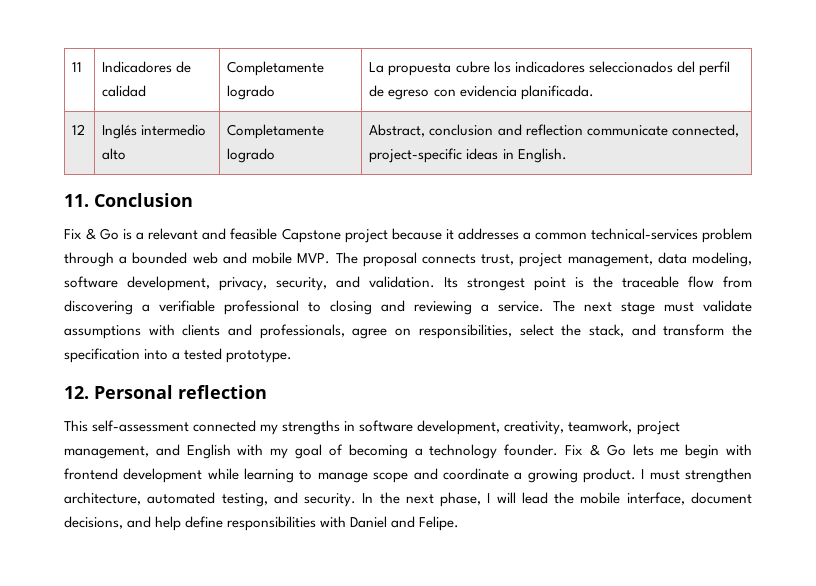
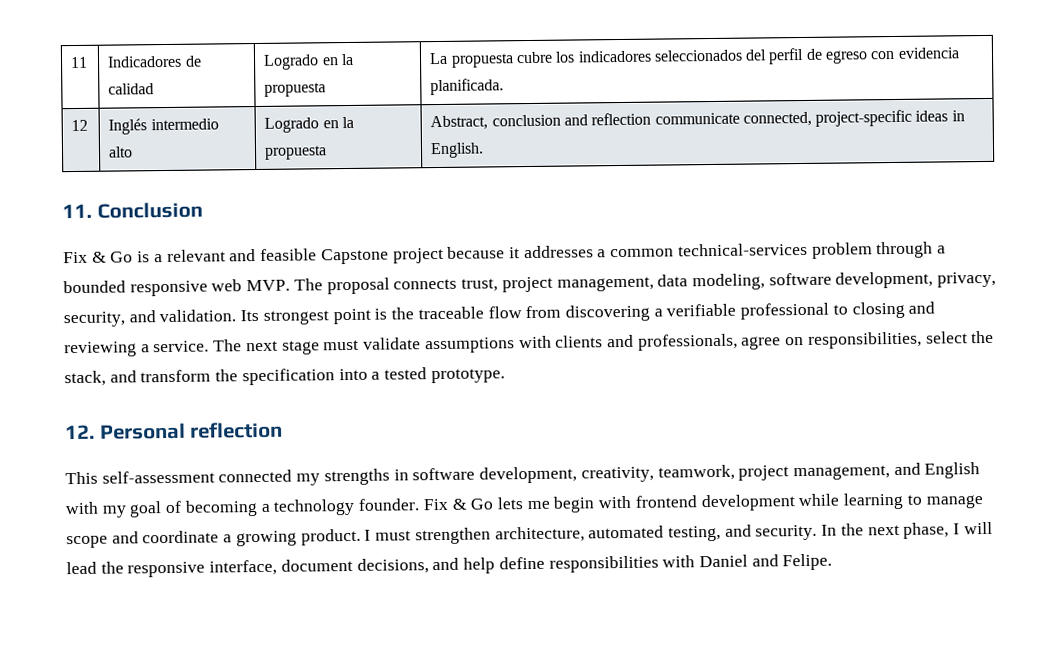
- 11 | Indicadores de calidad | Completamente logrado | La propuesta cubre los indicadores seleccionados del perfil de egreso con evidencia planificada.
+ 11 | Indicadores de calidad | Logrado en la propuesta | La propuesta cubre los indicadores seleccionados del perfil de egreso con evidencia planificada.
- 12 | Inglés intermedio alto | Completamente logrado | Abstract, conclusion and reflection communicate connected, project-specific ideas in English.
+ 12 | Inglés intermedio alto | Logrado en la propuesta | Abstract, conclusion and reflection communicate connected, project-specific ideas in English.
- Fix & Go is a relevant and feasible Capstone project because it addresses a common technical-services problem through a bounded web and mobile MVP. The proposal connects trust, project management, data modeling, software development, privacy, security, and validation.
+ Fix & Go is a relevant and feasible Capstone project because it addresses a common technical-services problem through a bounded responsive web MVP. The proposal connects trust, project management, data modeling, software development, privacy, security, and validation.
- In the next phase, I will lead the mobile interface, document decisions, and help define responsibilities with Daniel and Felipe.
+ In the next phase, I will lead the responsive interface, document decisions, and help define responsibilities with Daniel and Felipe.

